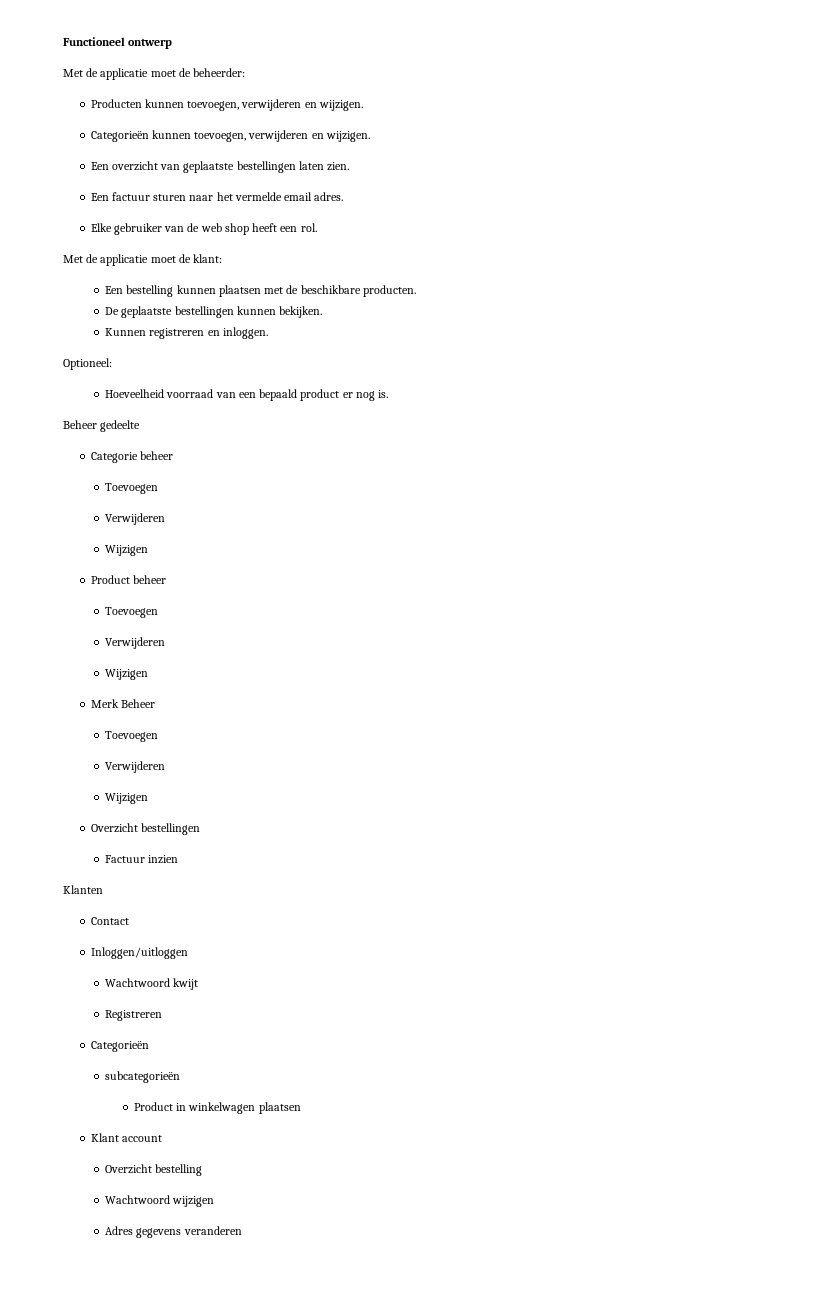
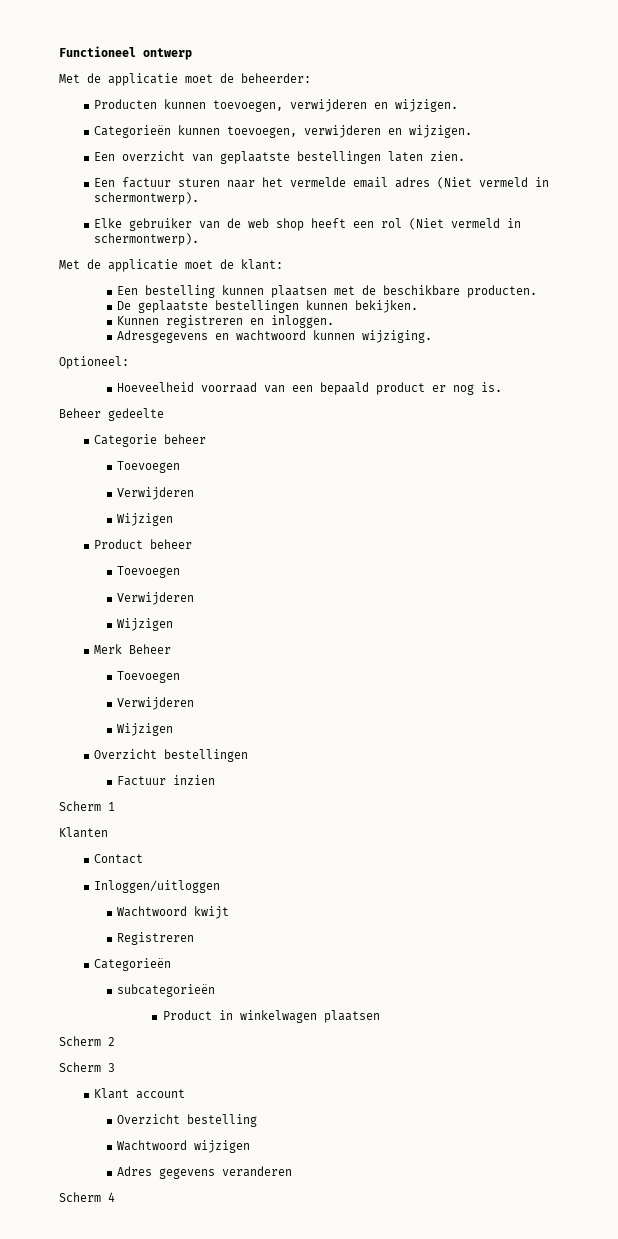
- Een factuur sturen naar het vermelde email adres.
+ Een factuur sturen naar het vermelde email adres (Niet vermeld in schermontwerp).
- Elke gebruiker van de web shop heeft een rol.
+ Elke gebruiker van de web shop heeft een rol (Niet vermeld in schermontwerp).
+ Adresgegevens en wachtwoord kunnen wijziging.
+ Scherm 1
+ Scherm 2
+ Scherm 3
+ Scherm 4

